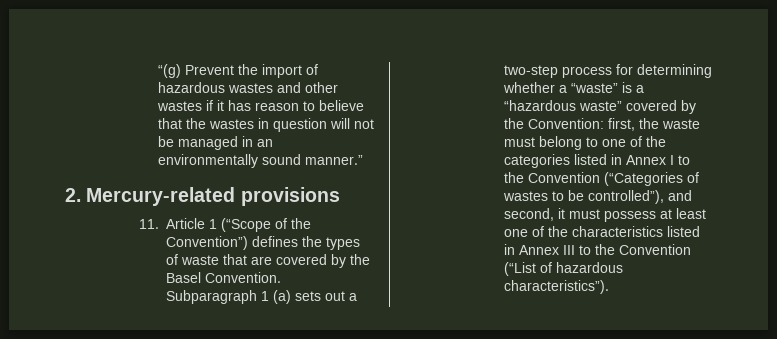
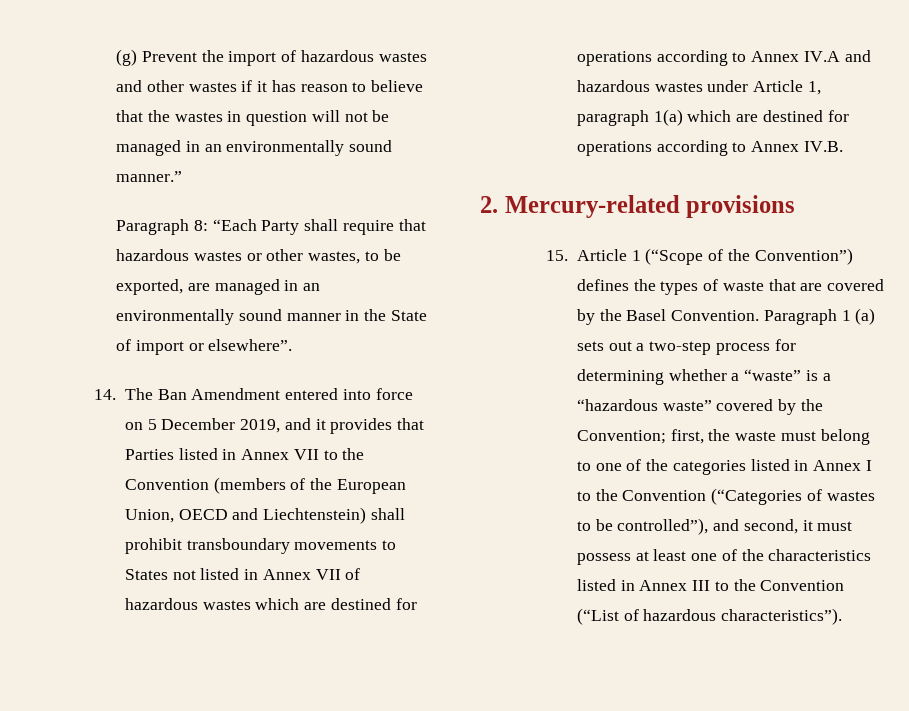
- “(g) Prevent the import of hazardous wastes and other wastes if it has reason to believe that the wastes in question will not be managed in an environmentally sound manner.”
+ (g) Prevent the import of hazardous wastes and other wastes if it has reason to believe that the wastes in question will not be managed in an environmentally sound manner.”
+ Paragraph 8: “Each Party shall require that hazardous wastes or other wastes, to be exported, are managed in an environmentally sound manner in the State of import or elsewhere”.
+ 14. The Ban Amendment entered into force on 5 December 2019, and it provides that Parties listed in Annex VII to the Convention (members of the European Union, OECD and Liechtenstein) shall prohibit transboundary movements to States not listed in Annex VII of hazardous wastes which are destined for operations according to Annex IV.A and hazardous wastes under Article 1, paragraph 1(a) which are destined for operations according to Annex IV.B.
- 11. Article 1 (“Scope of the Convention”) defines the types of waste that are covered by the Basel Convention.
+ 15. Article 1 (“Scope of the Convention”) defines the types of waste that are covered by the Basel Convention.
- Subparagraph 1 (a) sets out a two-step process for determining whether a “waste” is a “hazardous waste” covered by the Convention:
+ Paragraph 1 (a) sets out a two-step process for determining whether a “waste” is a “hazardous waste” covered by the Convention;

